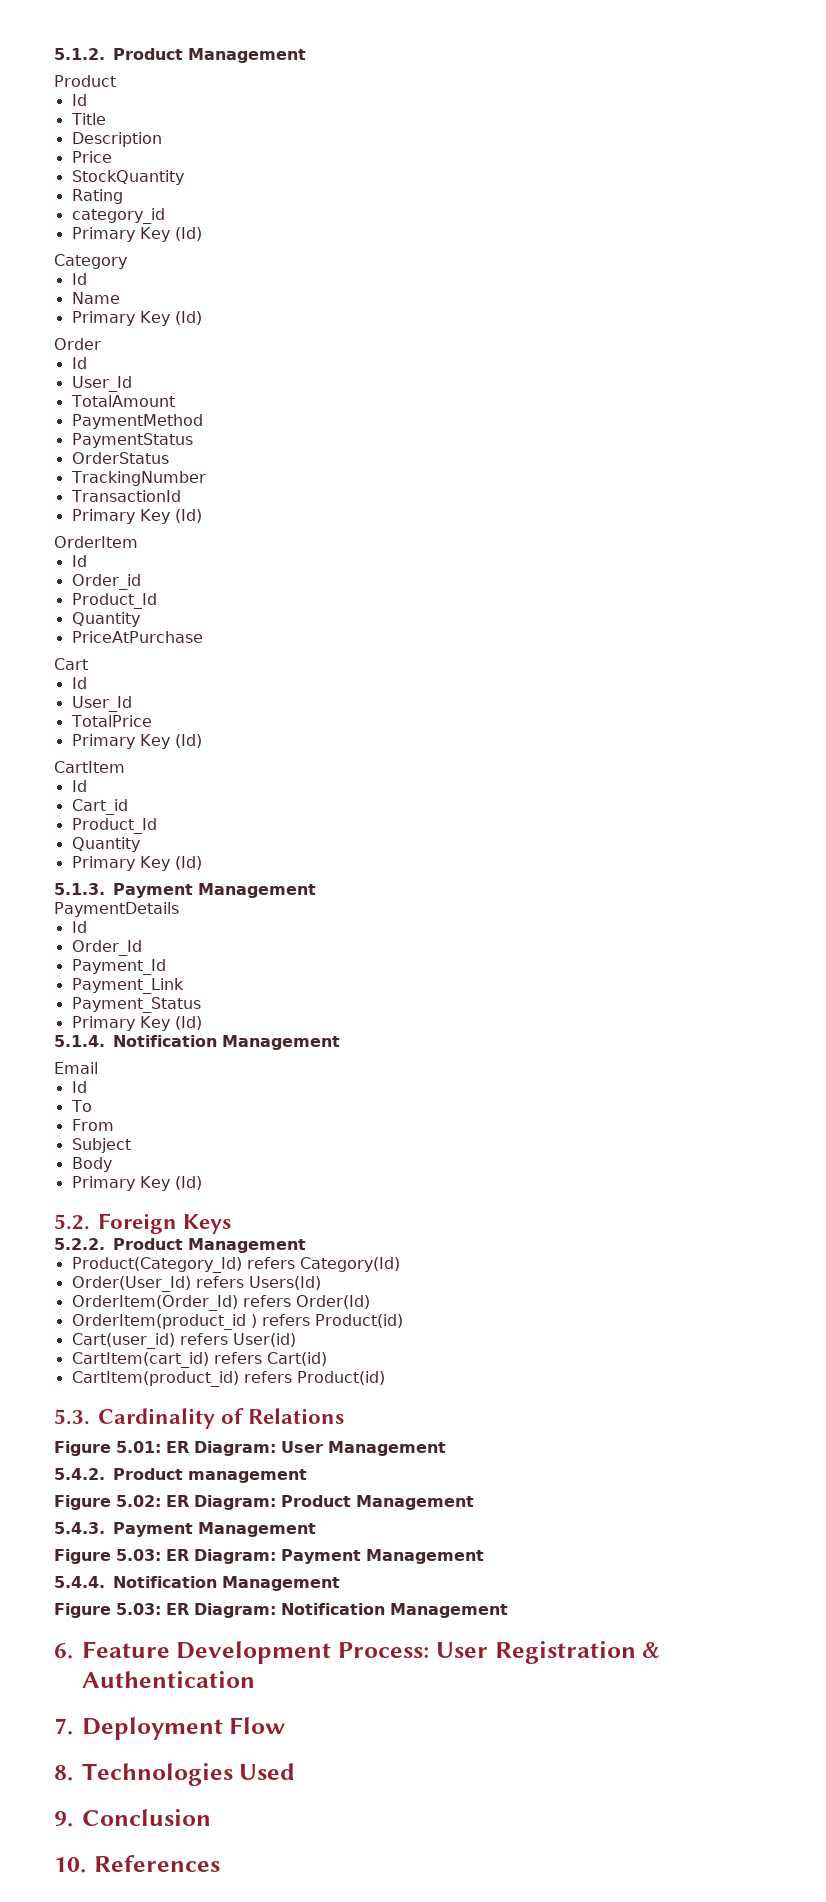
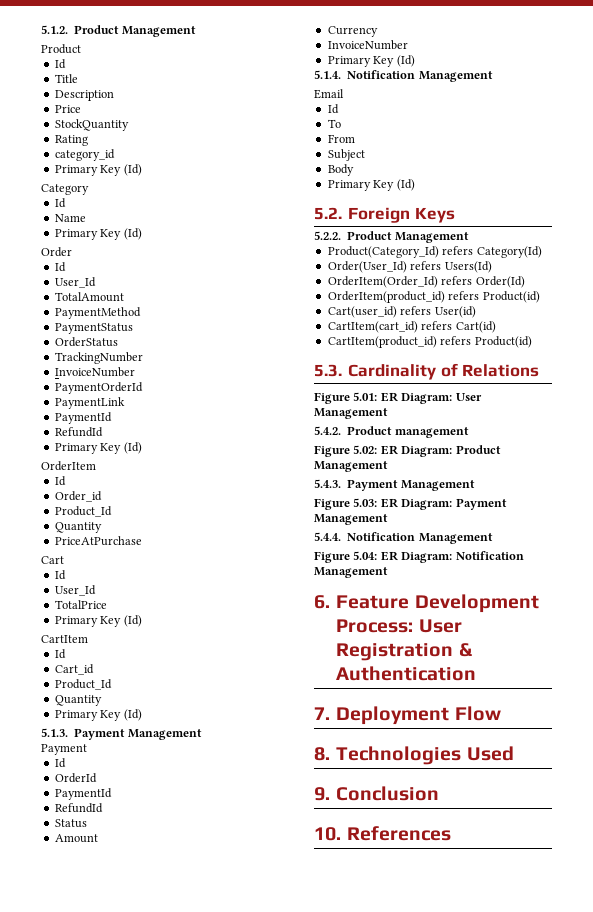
  TrackingNumber
- TransactionId
+ InvoiceNumber
+ PaymentOrderId
+ PaymentLink
+ PaymentId
+ RefundId
  5.1.3. Payment Management
- PaymentDetails
+ Payment
  Id
- Order_Id
- Payment_Id
- Payment_Link
- Payment_Status
+ OrderId
+ PaymentId
+ RefundId
+ Status
+ Amount
+ Currency
+ InvoiceNumber
- OrderItem(product_id ) refers Product(id)
+ OrderItem(product_id) refers Product(id)
- Figure 5.03: ER Diagram: Notification Management
+ Figure 5.04: ER Diagram: Notification Management

